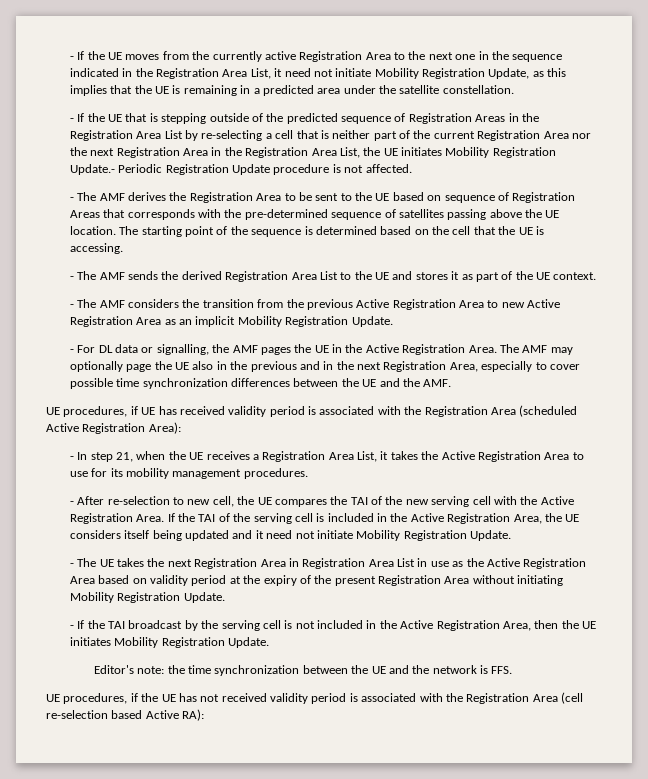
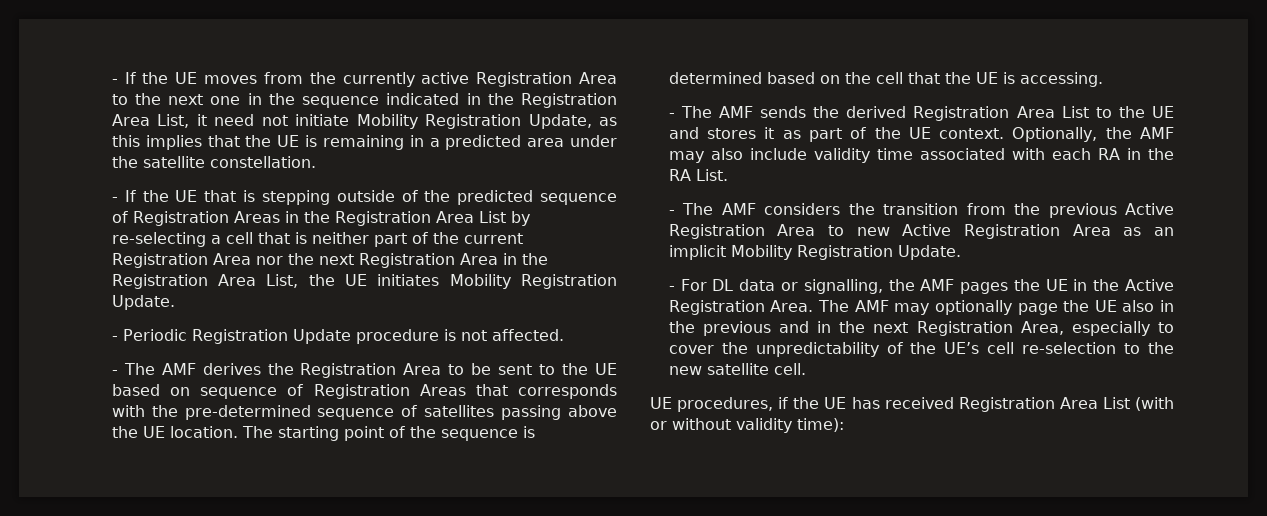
- - If the UE that is stepping outside of the predicted sequence of Registration Areas in the Registration Area List by re-selecting a cell that is neither part of the current Registration Area nor the next Registration Area in the Registration Area List, the UE initiates Mobility Registration Update.- Periodic Registration Update procedure is not affected.
+ - If the UE that is stepping outside of the predicted sequence of Registration Areas in the Registration Area List by re-selecting a cell that is neither part of the current Registration Area nor the next Registration Area in the Registration Area List, the UE initiates Mobility Registration Update.
+ - Periodic Registration Update procedure is not affected.
+ Optionally, the AMF may also include validity time associated with each RA in the RA List.
- The AMF may optionally page the UE also in the previous and in the next Registration Area, especially to cover possible time synchronization differences between the UE and the AMF.
- UE procedures, if UE has received validity period is associated with the Registration Area (scheduled Active Registration Area):
- - In step 21, when the UE receives a Registration Area List, it takes the Active Registration Area to use for its mobility management procedures.
- - After re-selection to new cell, the UE compares the TAI of the new serving cell with the Active Registration Area. If the TAI of the serving cell is included in the Active Registration Area, the UE considers itself being updated and it need not initiate Mobility Registration Update.
- - The UE takes the next Registration Area in Registration Area List in use as the Active Registration Area based on validity period at the expiry of the present Registration Area without initiating Mobility Registration Update.
- - If the TAI broadcast by the serving cell is not included in the Active Registration Area, then the UE initiates Mobility Registration Update.
- Editor's note: the time synchronization between the UE and the network is FFS.
+ The AMF may optionally page the UE also in the previous and in the next Registration Area, especially to cover the unpredictability of the UE’s cell re-selection to the new satellite cell.
- UE procedures, if the UE has not received validity period is associated with the Registration Area (cell re-selection based Active RA):
+ UE procedures, if the UE has received Registration Area List (with or without validity time):

